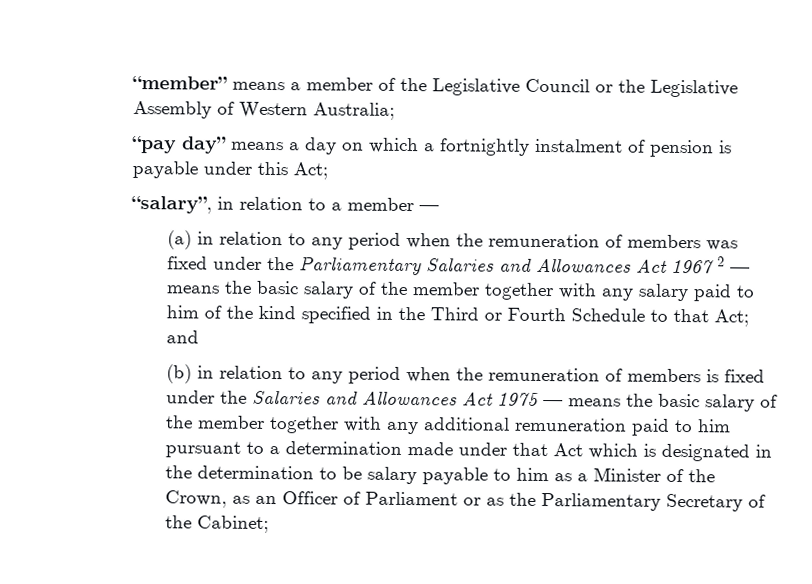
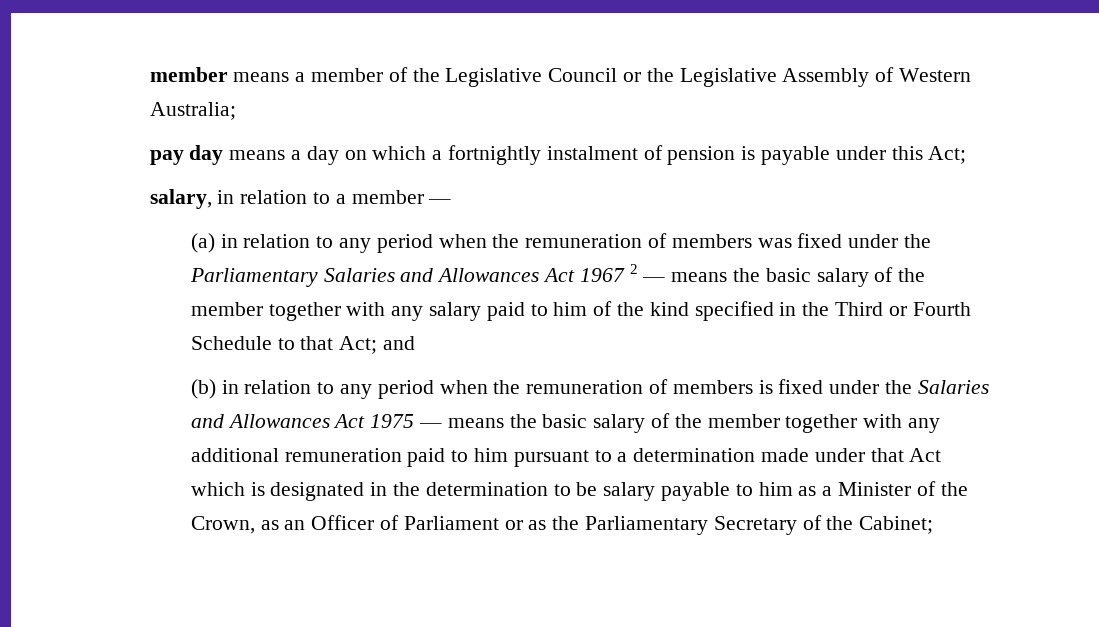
- “member” means a member of the Legislative Council or the Legislative Assembly of Western Australia;
+ member means a member of the Legislative Council or the Legislative Assembly of Western Australia;
- “pay day” means a day on which a fortnightly instalment of pension is payable under this Act;
+ pay day means a day on which a fortnightly instalment of pension is payable under this Act;
- “salary”, in relation to a member —
+ salary, in relation to a member —

